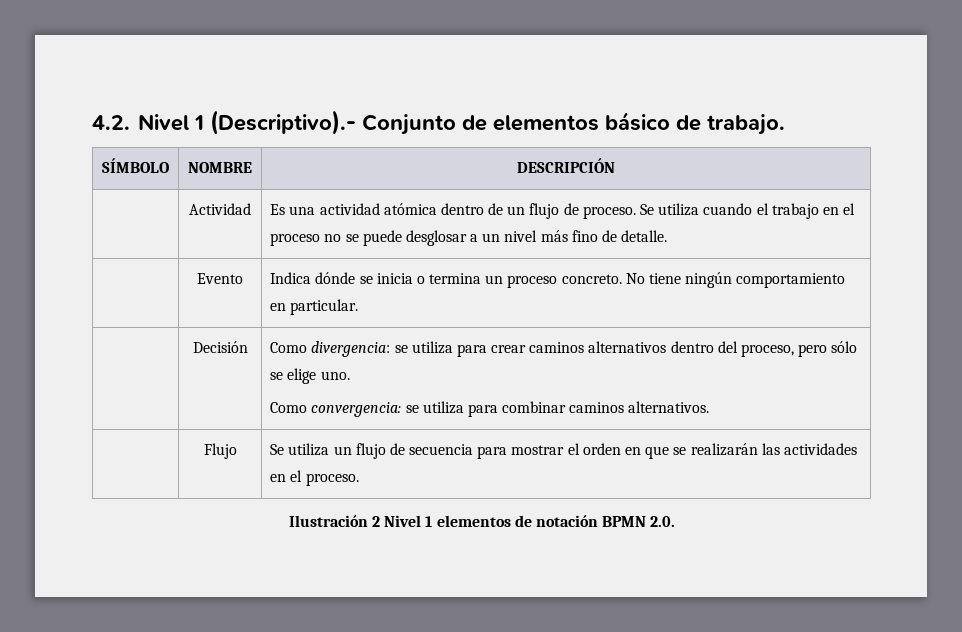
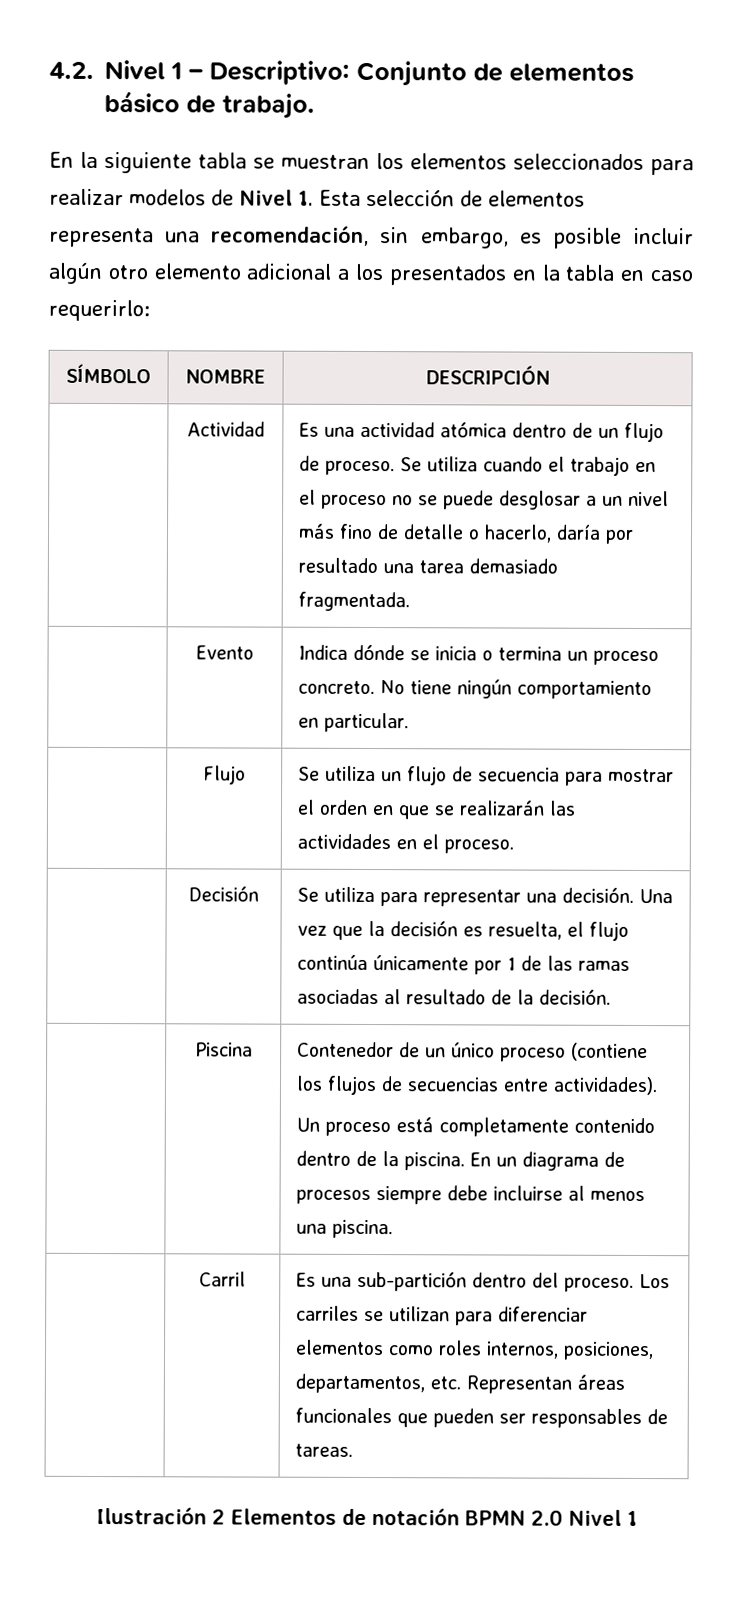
- 4.2. Nivel 1 (Descriptivo).- Conjunto de elementos básico de trabajo.
+ 4.2. Nivel 1 – Descriptivo: Conjunto de elementos básico de trabajo.
+ En la siguiente tabla se muestran los elementos seleccionados para realizar modelos de Nivel 1. Esta selección de elementos representa una recomendación, sin embargo, es posible incluir algún otro elemento adicional a los presentados en la tabla en caso requerirlo:
- | Actividad | Es una actividad atómica dentro de un flujo de proceso. Se utiliza cuando el trabajo en el proceso no se puede desglosar a un nivel más fino de detalle.
+ | Actividad | Es una actividad atómica dentro de un flujo de proceso. Se utiliza cuando el trabajo en el proceso no se puede desglosar a un nivel más fino de detalle o hacerlo, daría por resultado una tarea demasiado fragmentada.
- | Decisión | Como divergencia: se utiliza para crear caminos alternativos dentro del proceso, pero sólo se elige uno.
- Como convergencia: se utiliza para combinar caminos alternativos.
- Ilustración 2 Nivel 1 elementos de notación BPMN 2.0.
+ | Decisión | Se utiliza para representar una decisión. Una vez que la decisión es resuelta, el flujo continúa únicamente por 1 de las ramas asociadas al resultado de la decisión.
+ | Piscina | Contenedor de un único proceso (contiene los flujos de secuencias entre actividades).
+ Un proceso está completamente contenido dentro de la piscina. En un diagrama de procesos siempre debe incluirse al menos una piscina.
+ | Carril | Es una sub-partición dentro del proceso. Los carriles se utilizan para diferenciar elementos como roles internos, posiciones, departamentos, etc. Representan áreas funcionales que pueden ser responsables de tareas.
+ Ilustración 2 Elementos de notación BPMN 2.0 Nivel 1

